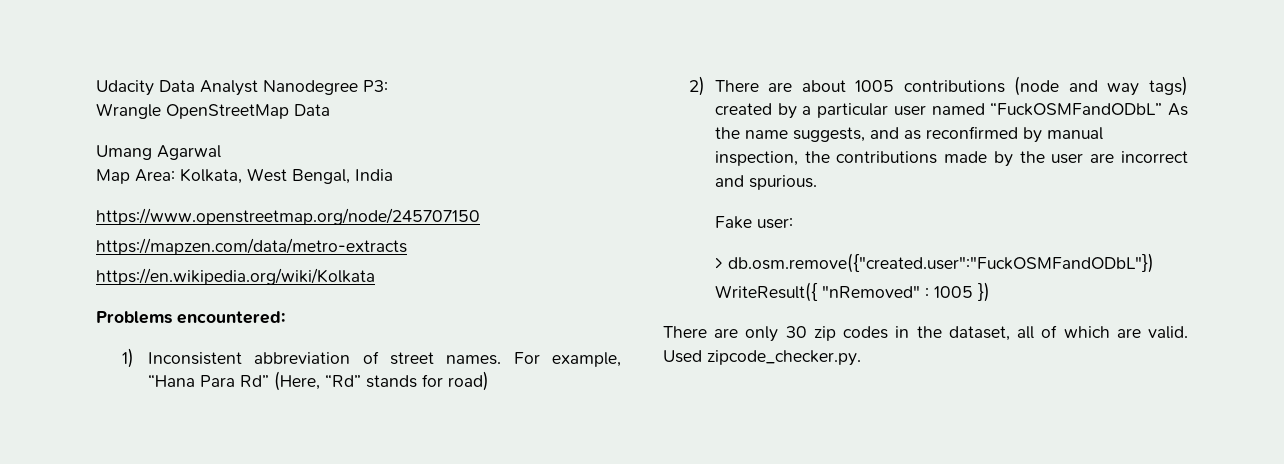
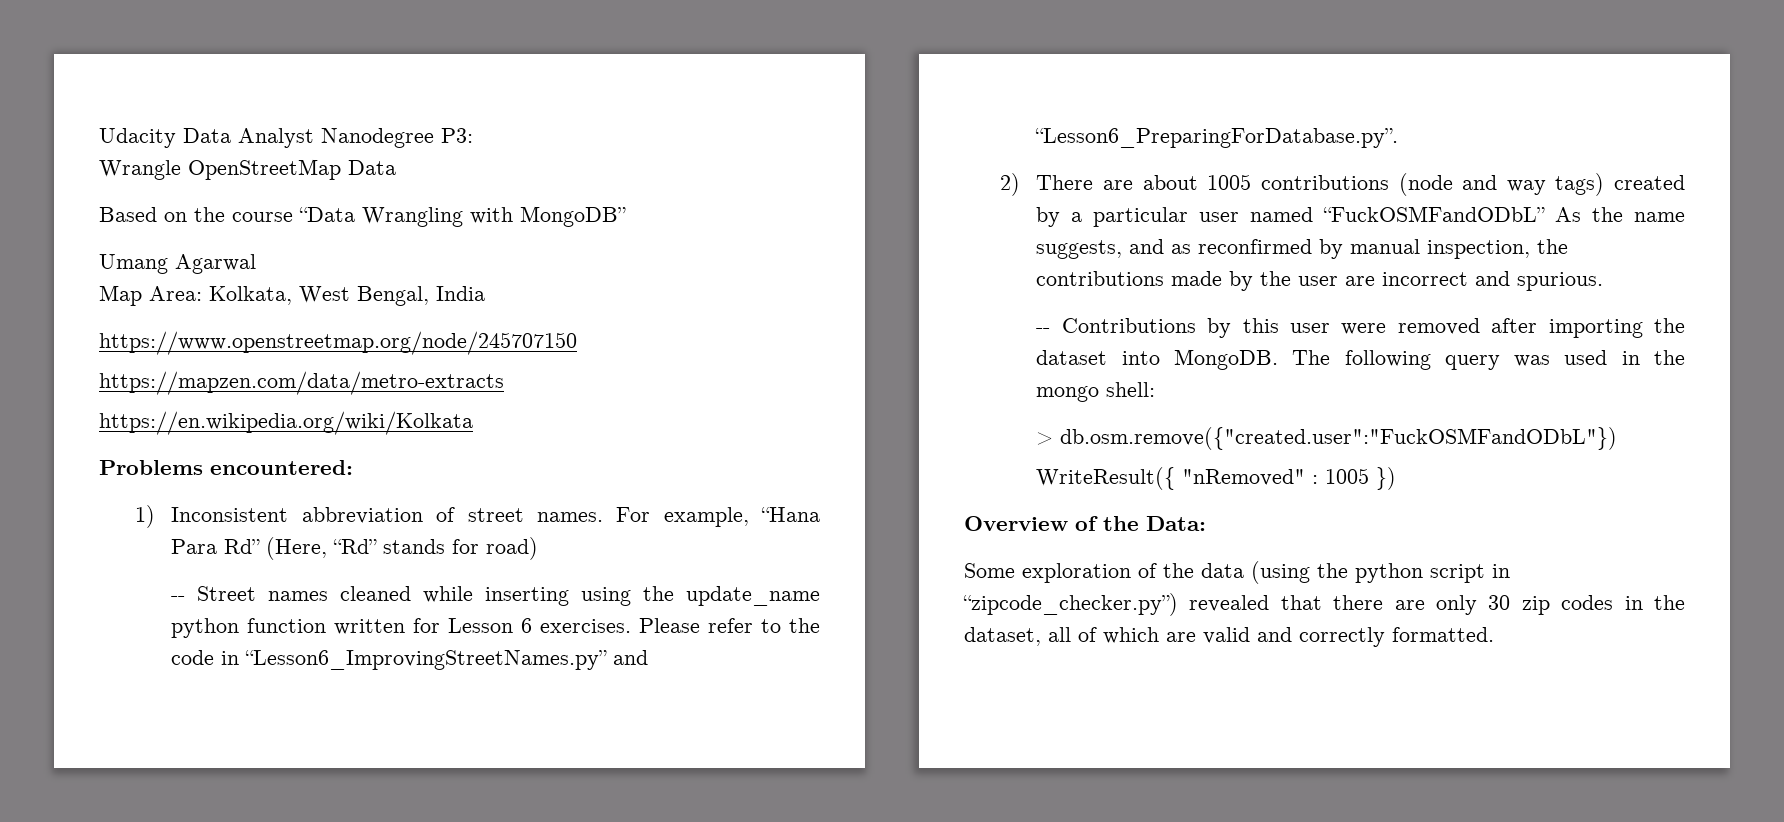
+ Based on the course “Data Wrangling with MongoDB”
+ -- Street names cleaned while inserting using the update_name python function written for Lesson 6 exercises. Please refer to the code in “Lesson6_ImprovingStreetNames.py” and “Lesson6_PreparingForDatabase.py”.
- Fake user:
+ -- Contributions by this user were removed after importing the dataset into MongoDB. The following query was used in the mongo shell:
- There are only 30 zip codes in the dataset, all of which are valid. Used zipcode_checker.py.
+ Overview of the Data:
+ Some exploration of the data (using the python script in “zipcode_checker.py”) revealed that there are only 30 zip codes in the dataset, all of which are valid and correctly formatted.

